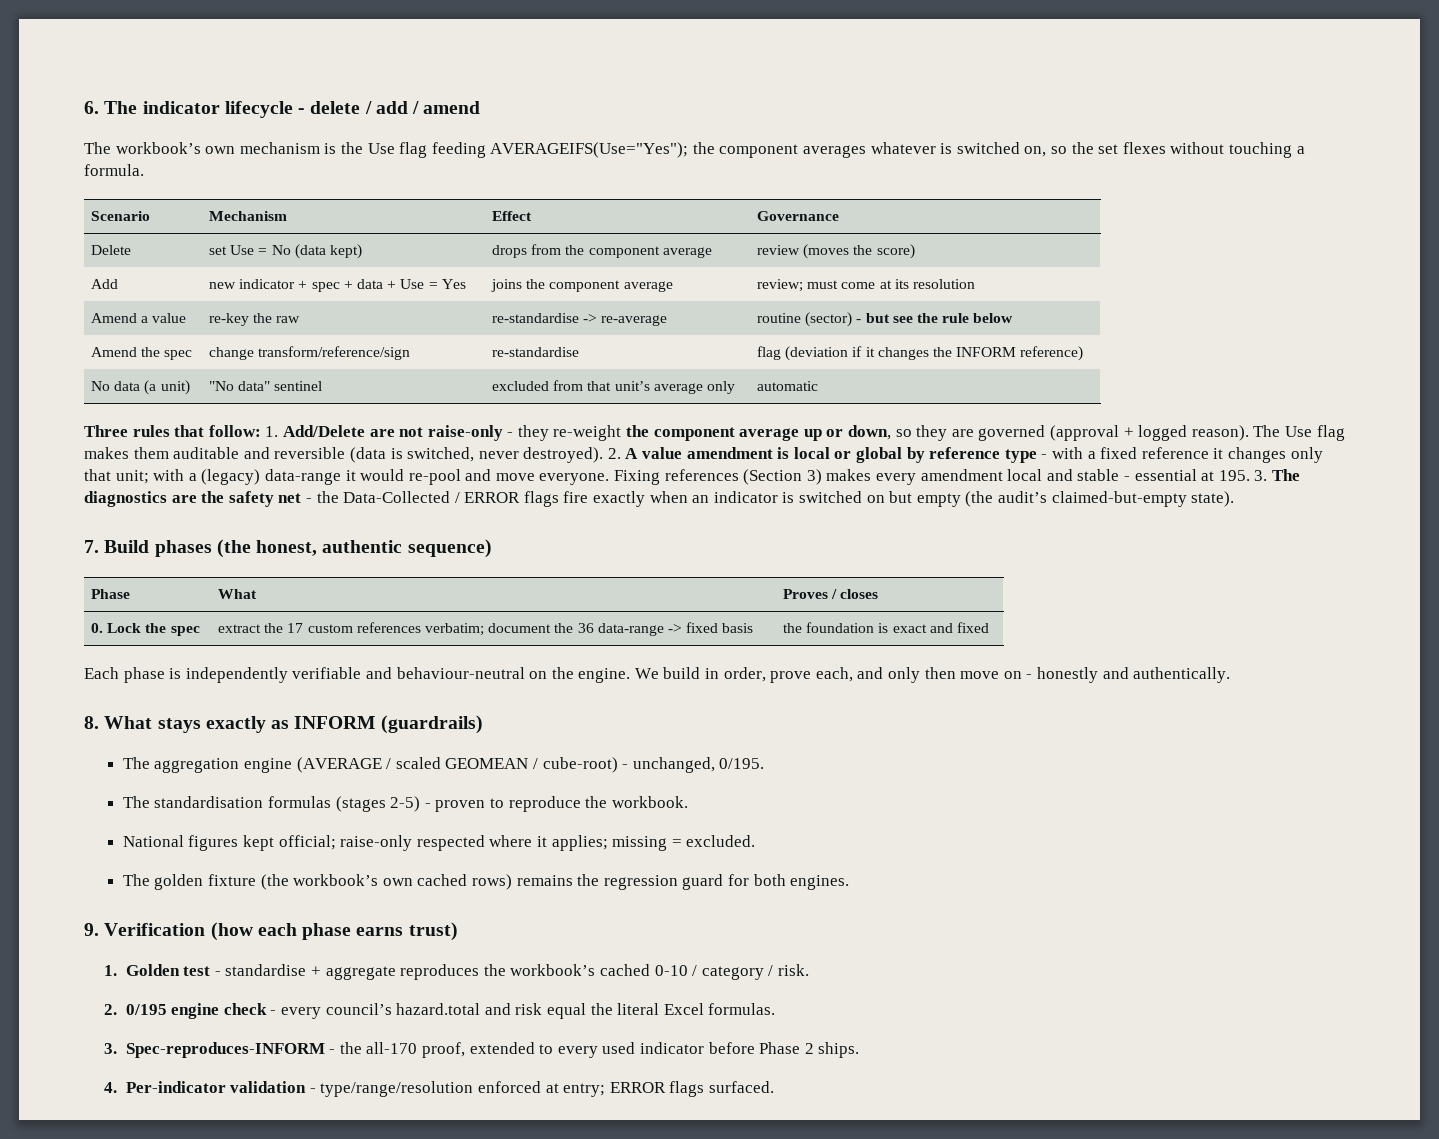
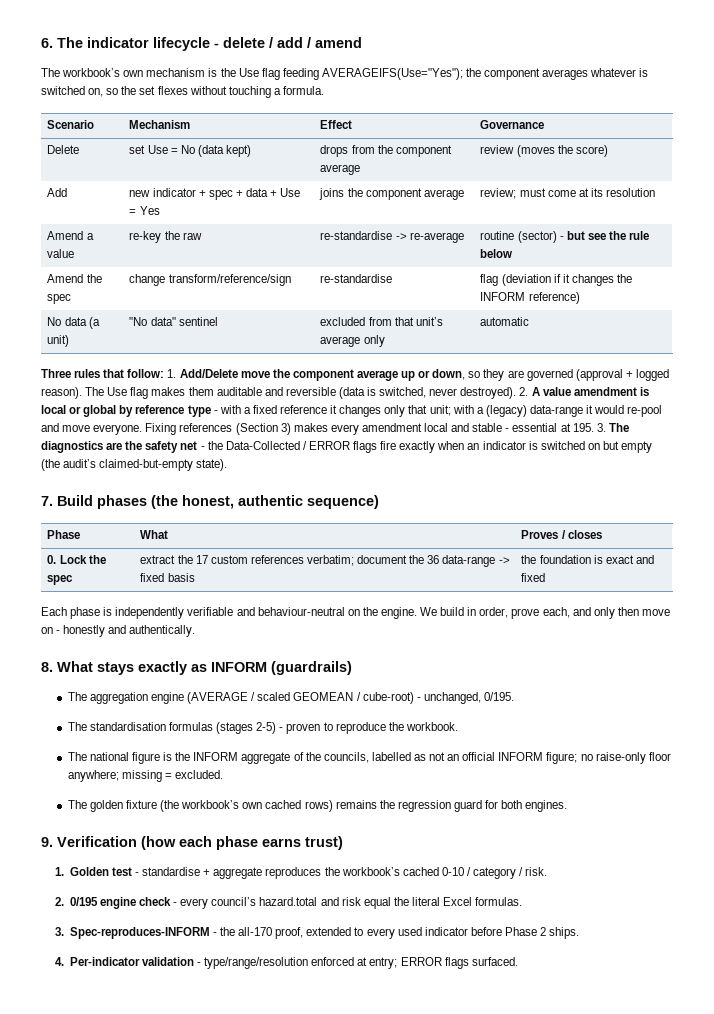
- Three rules that follow: 1. Add/Delete are not raise-only - they re-weight the component average up or down, so they are governed (approval + logged reason).
+ Three rules that follow: 1. Add/Delete move the component average up or down, so they are governed (approval + logged reason).
- National figures kept official; raise-only respected where it applies; missing = excluded.
+ The national figure is the INFORM aggregate of the councils, labelled as not an official INFORM figure; no raise-only floor anywhere; missing = excluded.

